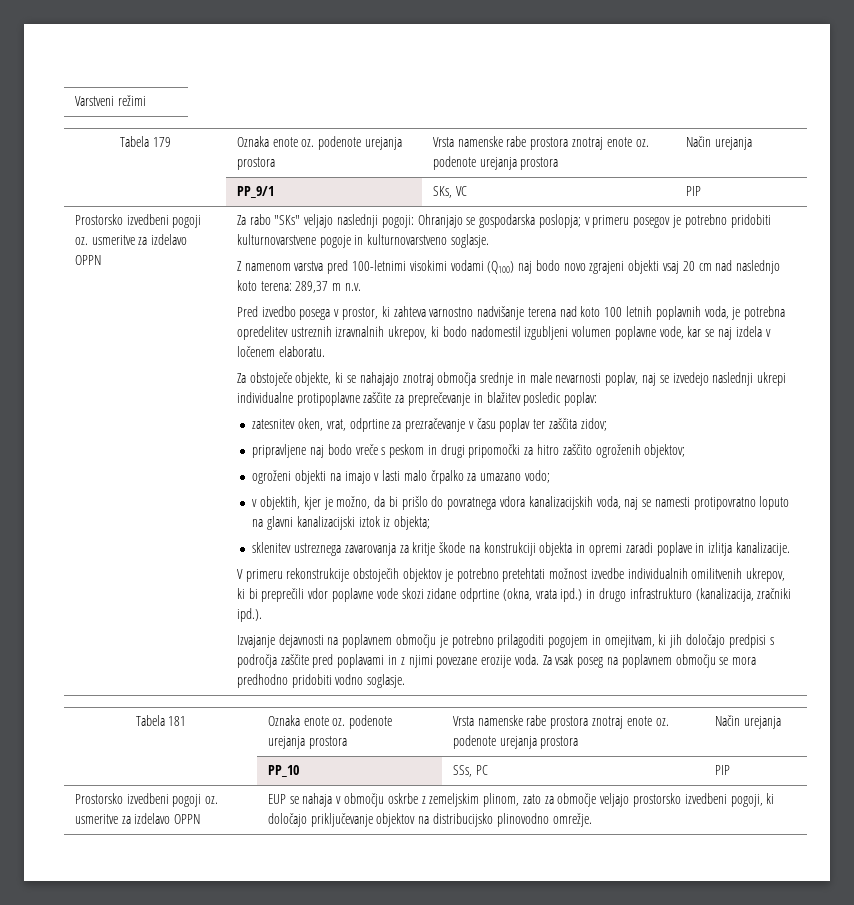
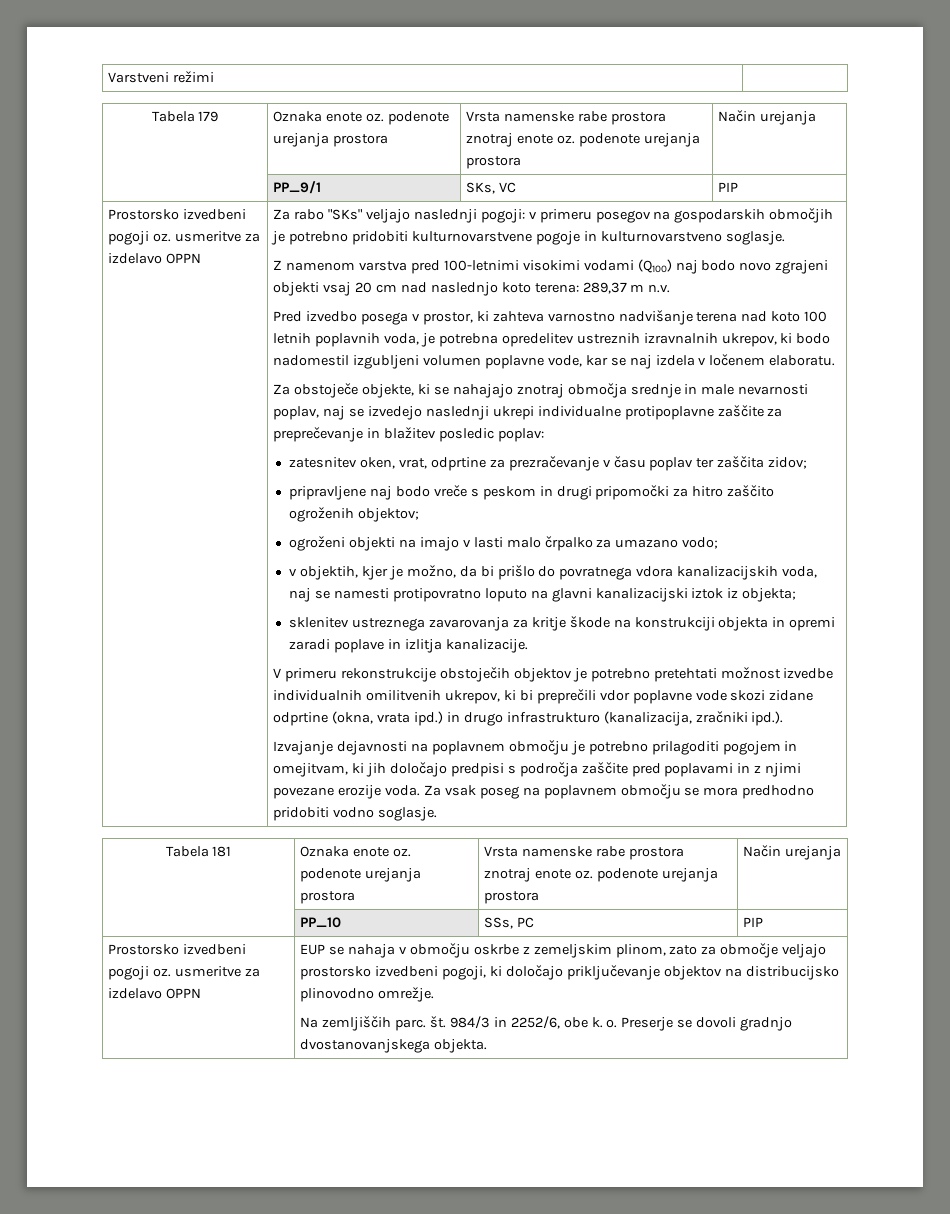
- Za rabo "SKs" veljajo naslednji pogoji: Ohranjajo se gospodarska poslopja; v primeru posegov je potrebno pridobiti kulturnovarstvene pogoje in kulturnovarstveno soglasje.
+ Za rabo "SKs" veljajo naslednji pogoji: v primeru posegov na gospodarskih območjih je potrebno pridobiti kulturnovarstvene pogoje in kulturnovarstveno soglasje.
+ Na zemljiščih parc. št. 984/3 in 2252/6, obe k. o. Preserje se dovoli gradnjo dvostanovanjskega objekta.

